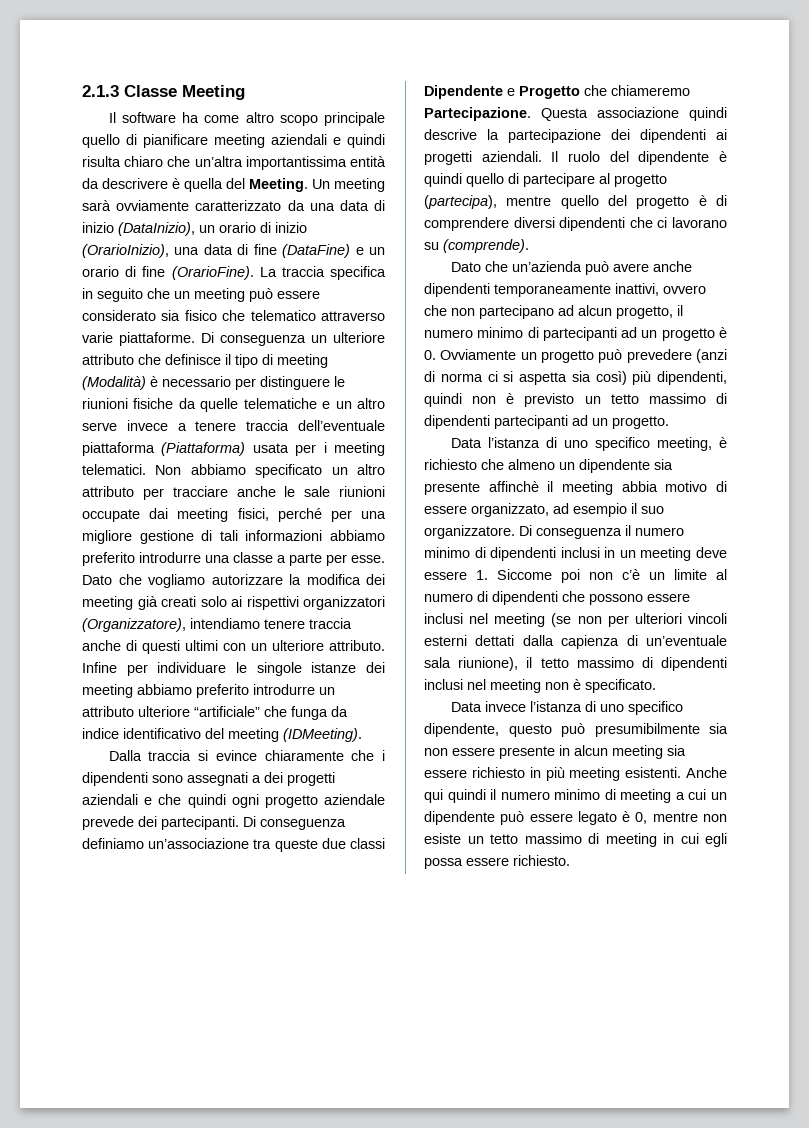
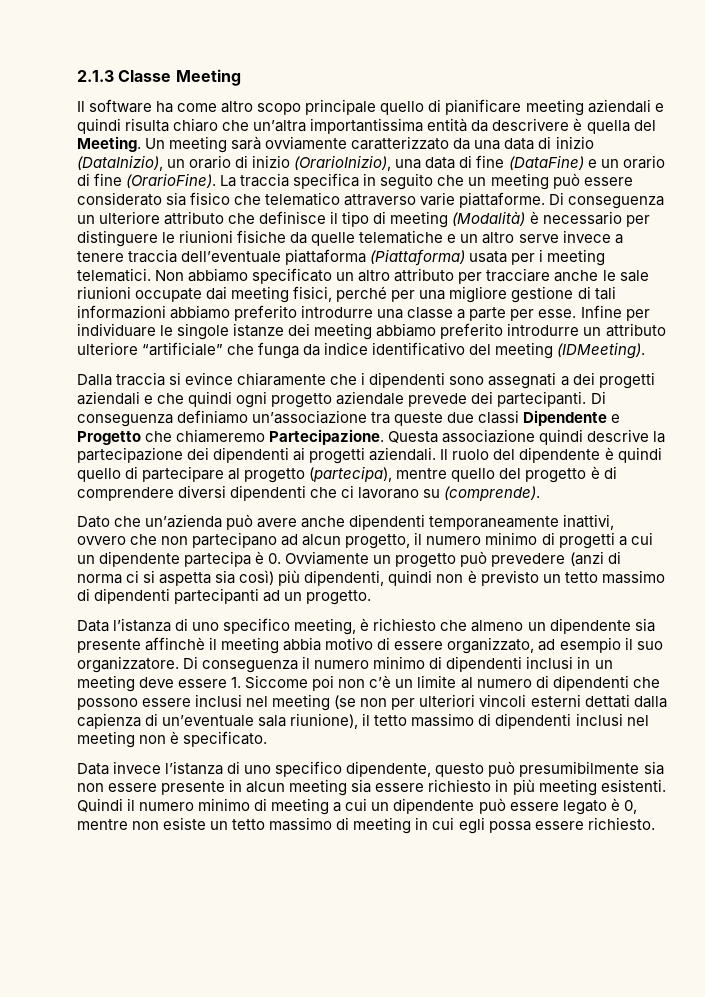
- Dato che vogliamo autorizzare la modifica dei meeting già creati solo ai rispettivi organizzatori (Organizzatore), intendiamo tenere traccia anche di questi ultimi con un ulteriore attributo.
- Dato che un’azienda può avere anche dipendenti temporaneamente inattivi, ovvero che non partecipano ad alcun progetto, il numero minimo di partecipanti ad un progetto è 0. Ovviamente un progetto può prevedere (anzi di norma ci si aspetta sia così) più dipendenti, quindi non è previsto un tetto massimo di dipendenti partecipanti ad un progetto.
+ Dato che un’azienda può avere anche dipendenti temporaneamente inattivi, ovvero che non partecipano ad alcun progetto, il numero minimo di progetti a cui un dipendente partecipa è 0. Ovviamente un progetto può prevedere (anzi di norma ci si aspetta sia così) più dipendenti, quindi non è previsto un tetto massimo di dipendenti partecipanti ad un progetto.
- Anche qui quindi il numero minimo di meeting a cui un dipendente può essere legato è 0, mentre non esiste un tetto massimo di meeting in cui egli possa essere richiesto.
+ Quindi il numero minimo di meeting a cui un dipendente può essere legato è 0, mentre non esiste un tetto massimo di meeting in cui egli possa essere richiesto.

